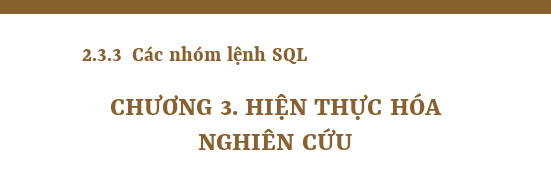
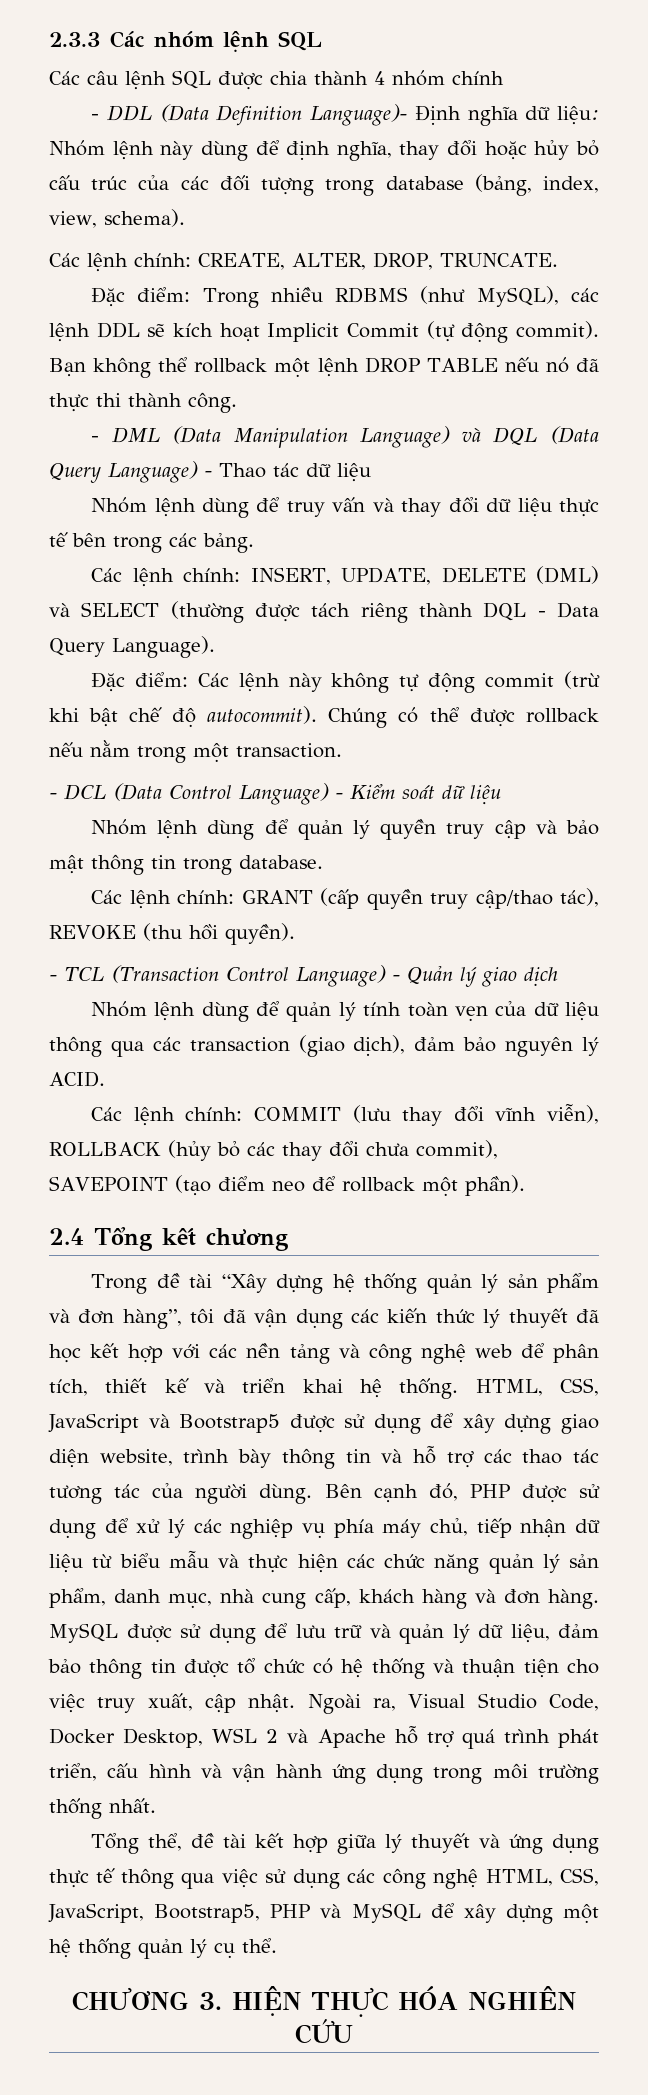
+ Các câu lệnh SQL được chia thành 4 nhóm chính
+ - DDL (Data Definition Language)- Định nghĩa dữ liệu: Nhóm lệnh này dùng để định nghĩa, thay đổi hoặc hủy bỏ cấu trúc của các đối tượng trong database (bảng, index, view, schema).
+ Các lệnh chính: CREATE, ALTER, DROP, TRUNCATE.
+ Đặc điểm: Trong nhiều RDBMS (như MySQL), các lệnh DDL sẽ kích hoạt Implicit Commit (tự động commit). Bạn không thể rollback một lệnh DROP TABLE nếu nó đã thực thi thành công.
+ - DML (Data Manipulation Language) và DQL (Data Query Language) - Thao tác dữ liệu
+ Nhóm lệnh dùng để truy vấn và thay đổi dữ liệu thực tế bên trong các bảng.
+ Các lệnh chính: INSERT, UPDATE, DELETE (DML) và SELECT (thường được tách riêng thành DQL - Data Query Language).
+ Đặc điểm: Các lệnh này không tự động commit (trừ khi bật chế độ autocommit). Chúng có thể được rollback nếu nằm trong một transaction.
+ - DCL (Data Control Language) - Kiểm soát dữ liệu
+ Nhóm lệnh dùng để quản lý quyền truy cập và bảo mật thông tin trong database.
+ Các lệnh chính: GRANT (cấp quyền truy cập/thao tác), REVOKE (thu hồi quyền).
+ - TCL (Transaction Control Language) - Quản lý giao dịch
+ Nhóm lệnh dùng để quản lý tính toàn vẹn của dữ liệu thông qua các transaction (giao dịch), đảm bảo nguyên lý ACID.
+ Các lệnh chính: COMMIT (lưu thay đổi vĩnh viễn), ROLLBACK (hủy bỏ các thay đổi chưa commit), SAVEPOINT (tạo điểm neo để rollback một phần).
+ 2.4 Tổng kết chương
+ Trong đề tài “Xây dựng hệ thống quản lý sản phẩm và đơn hàng”, tôi đã vận dụng các kiến thức lý thuyết đã học kết hợp với các nền tảng và công nghệ web để phân tích, thiết kế và triển khai hệ thống. HTML, CSS, JavaScript và Bootstrap5 được sử dụng để xây dựng giao diện website, trình bày thông tin và hỗ trợ các thao tác tương tác của người dùng. Bên cạnh đó, PHP được sử dụng để xử lý các nghiệp vụ phía máy chủ, tiếp nhận dữ liệu từ biểu mẫu và thực hiện các chức năng quản lý sản phẩm, danh mục, nhà cung cấp, khách hàng và đơn hàng. MySQL được sử dụng để lưu trữ và quản lý dữ liệu, đảm bảo thông tin được tổ chức có hệ thống và thuận tiện cho việc truy xuất, cập nhật. Ngoài ra, Visual Studio Code, Docker Desktop, WSL 2 và Apache hỗ trợ quá trình phát triển, cấu hình và vận hành ứng dụng trong môi trường thống nhất.
+ Tổng thể, đề tài kết hợp giữa lý thuyết và ứng dụng thực tế thông qua việc sử dụng các công nghệ HTML, CSS, JavaScript, Bootstrap5, PHP và MySQL để xây dựng một hệ thống quản lý cụ thể.

